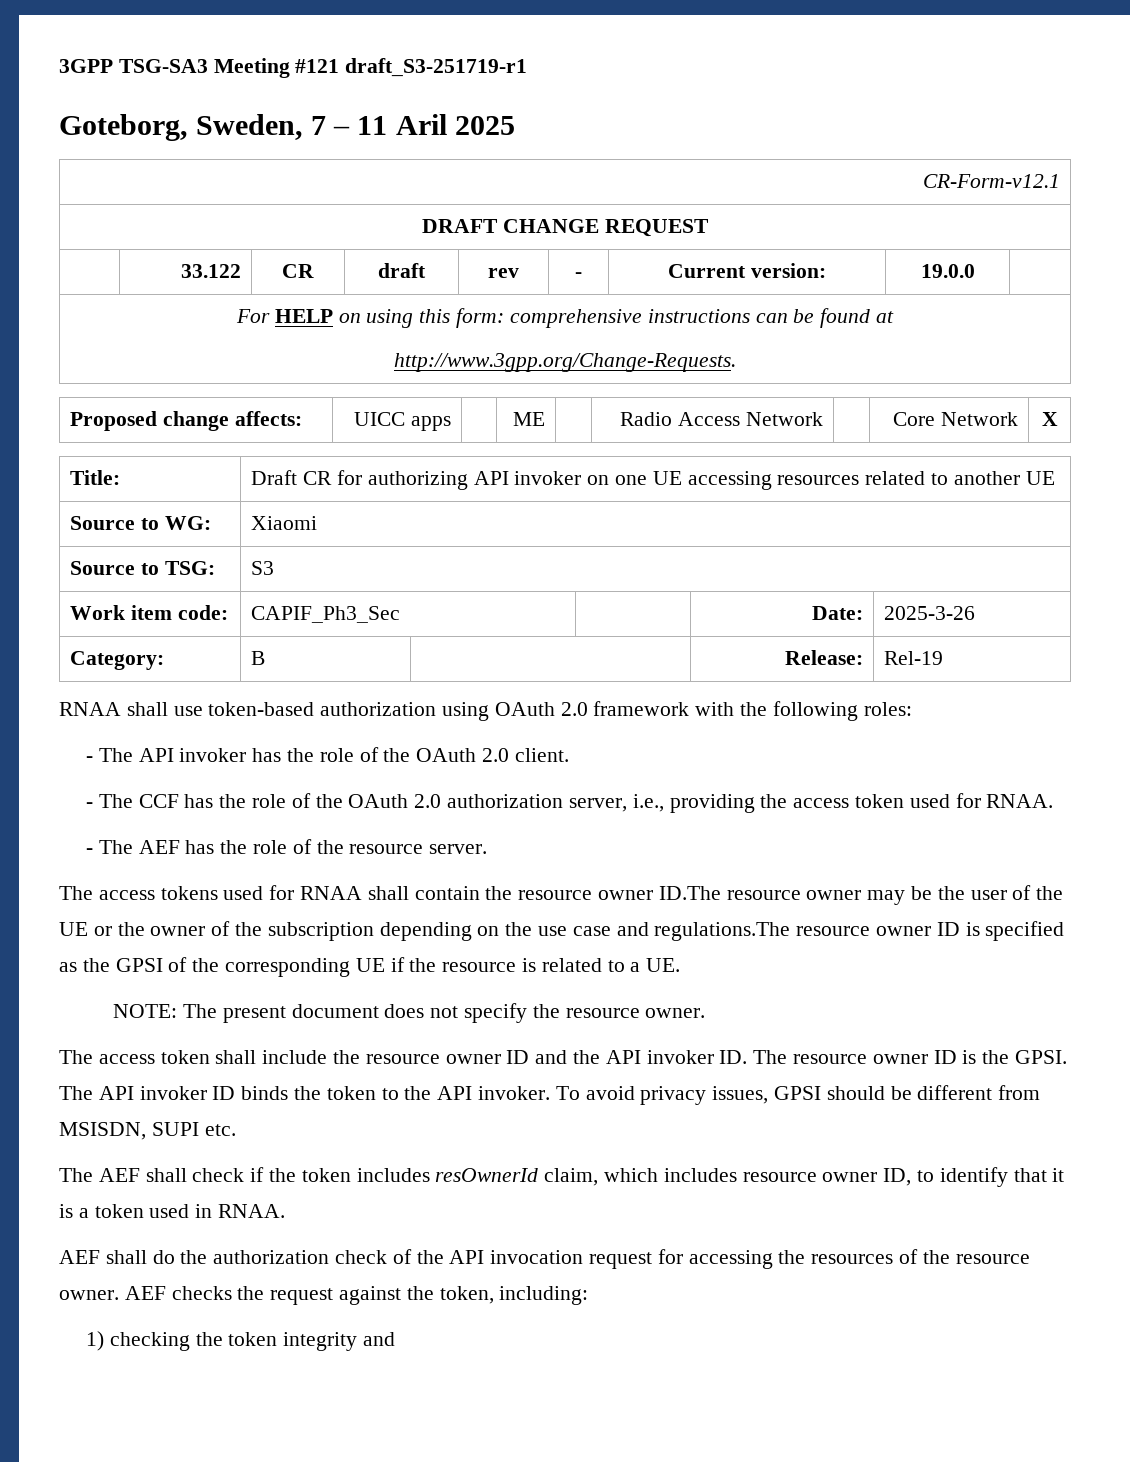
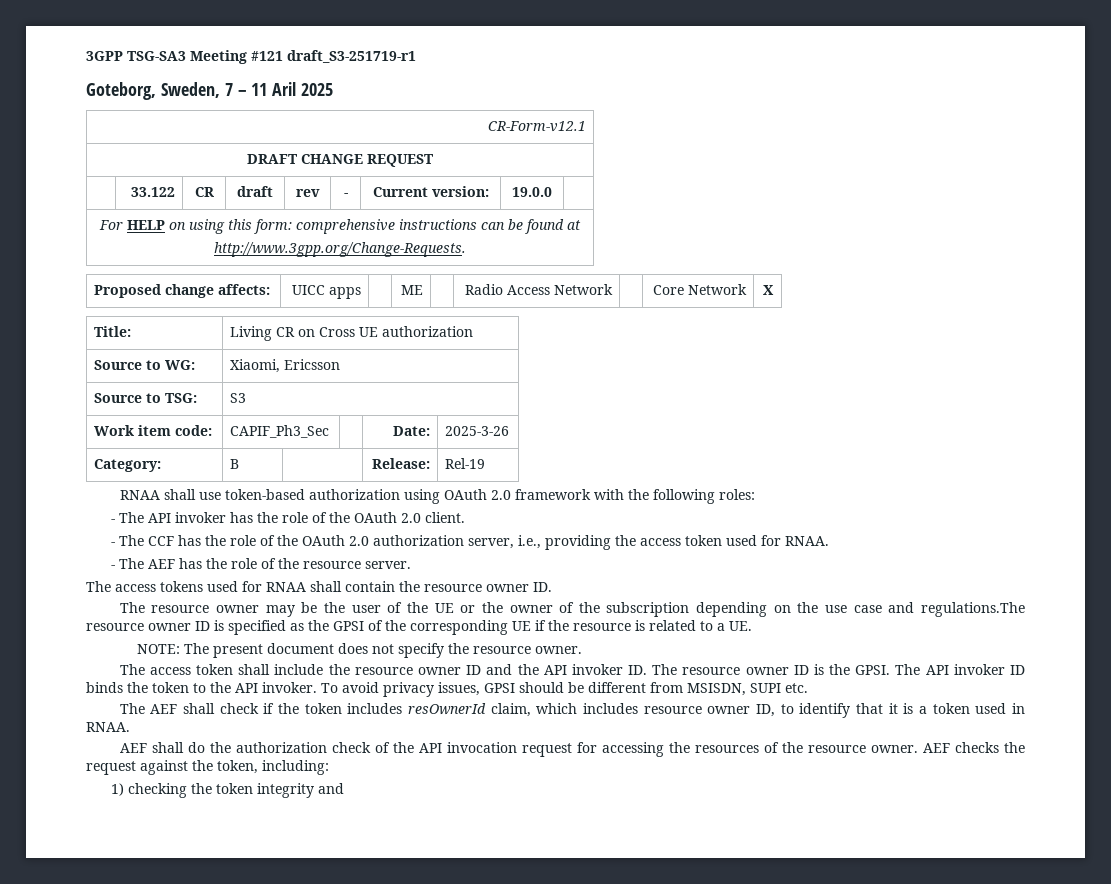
- Title: | Draft CR for authorizing API invoker on one UE accessing resources related to another UE
+ Title: | Living CR on Cross UE authorization
- Source to WG: | Xiaomi
+ Source to WG: | Xiaomi, Ericsson
- The access tokens used for RNAA shall contain the resource owner ID.The resource owner may be the user of the UE or the owner of the subscription depending on the use case and regulations.The resource owner ID is specified as the GPSI of the corresponding UE if the resource is related to a UE.
+ The access tokens used for RNAA shall contain the resource owner ID.
+ The resource owner may be the user of the UE or the owner of the subscription depending on the use case and regulations.The resource owner ID is specified as the GPSI of the corresponding UE if the resource is related to a UE.

